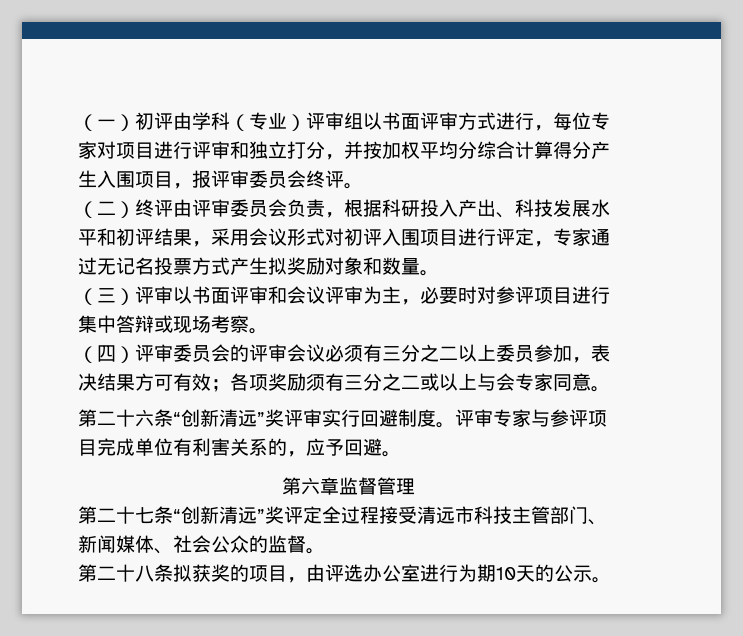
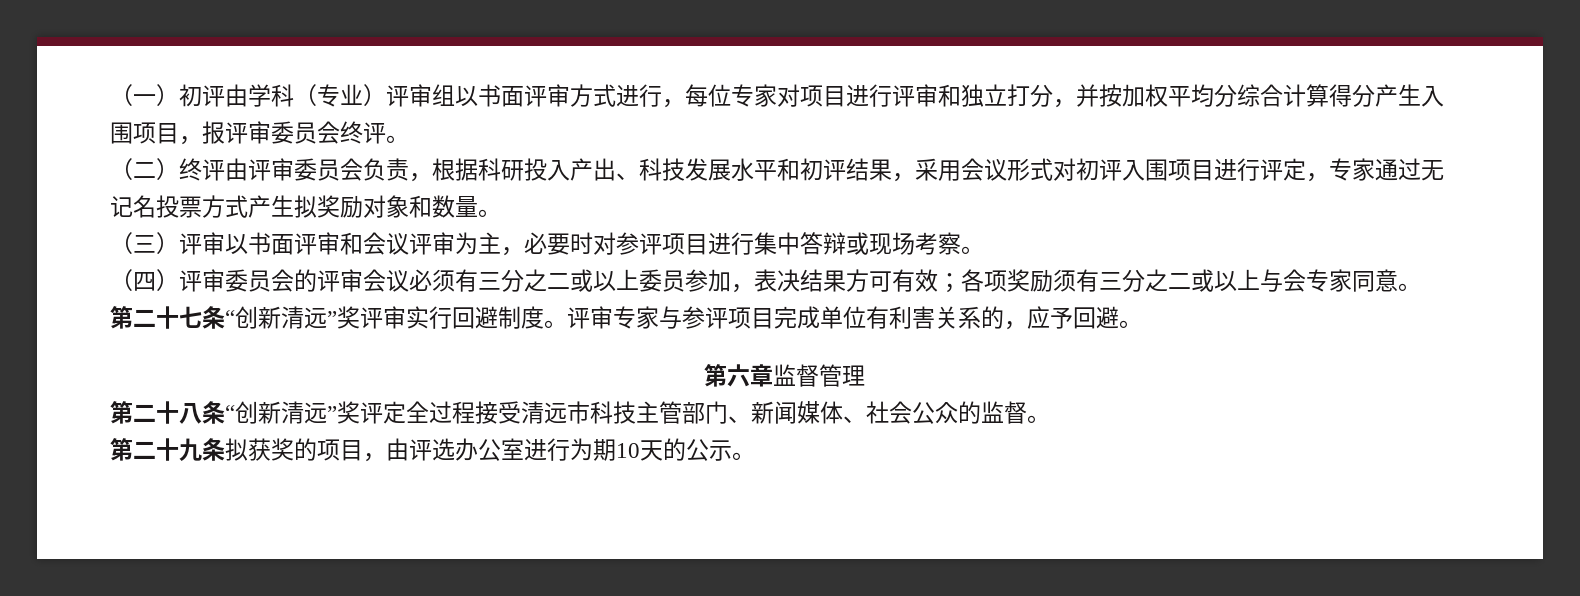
- （四）评审委员会的评审会议必须有三分之二以上委员参加，表决结果方可有效；各项奖励须有三分之二或以上与会专家同意。
+ （四）评审委员会的评审会议必须有三分之二或以上委员参加，表决结果方可有效；各项奖励须有三分之二或以上与会专家同意。
- 第二十六条“创新清远”奖评审实行回避制度。
+ 第二十七条“创新清远”奖评审实行回避制度。
- 第二十七条“创新清远”奖评定全过程接受清远市科技主管部门、新闻媒体、社会公众的监督。
+ 第二十八条“创新清远”奖评定全过程接受清远市科技主管部门、新闻媒体、社会公众的监督。
- 第二十八条拟获奖的项目，由评选办公室进行为期10天的公示。
+ 第二十九条拟获奖的项目，由评选办公室进行为期10天的公示。

